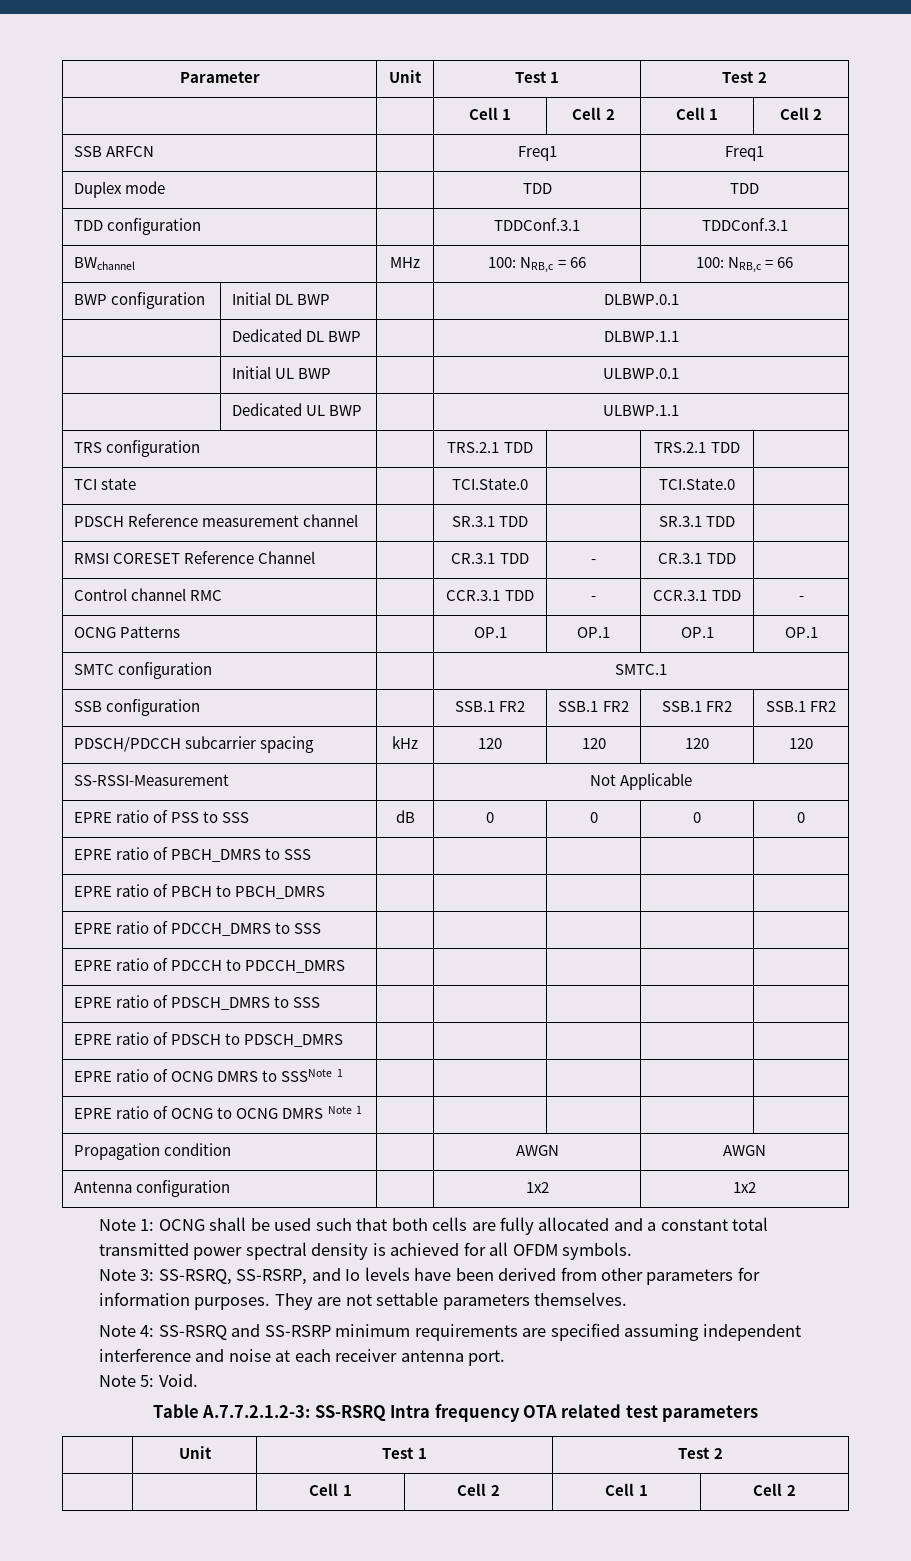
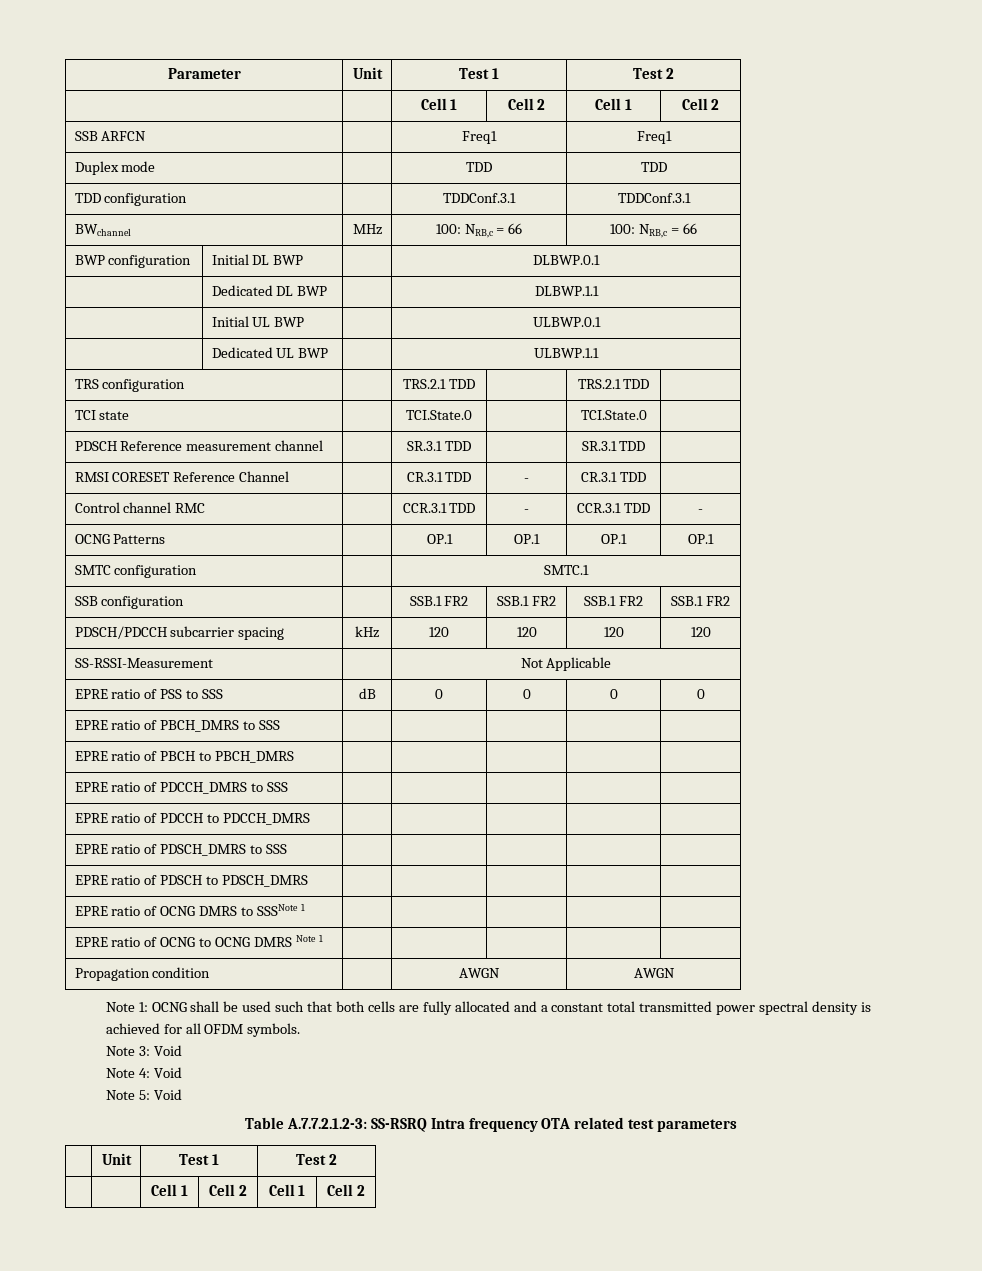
- Antenna configuration | | 1x2 | 1x2
- Note 3: SS-RSRQ, SS-RSRP, and Io levels have been derived from other parameters for information purposes. They are not settable parameters themselves.
- Note 4: SS-RSRQ and SS-RSRP minimum requirements are specified assuming independent interference and noise at each receiver antenna port.
+ Note 3: Void
+ Note 4: Void
- Note 5: Void.
+ Note 5: Void

